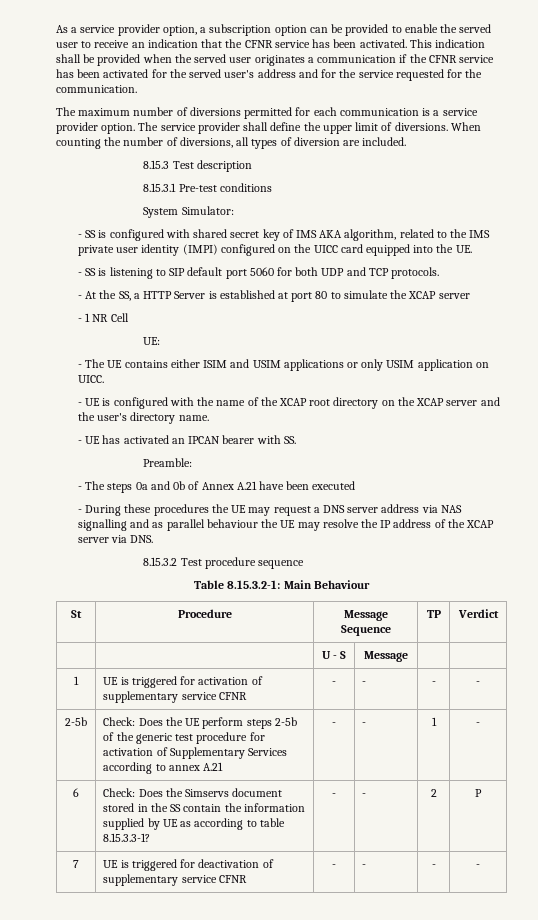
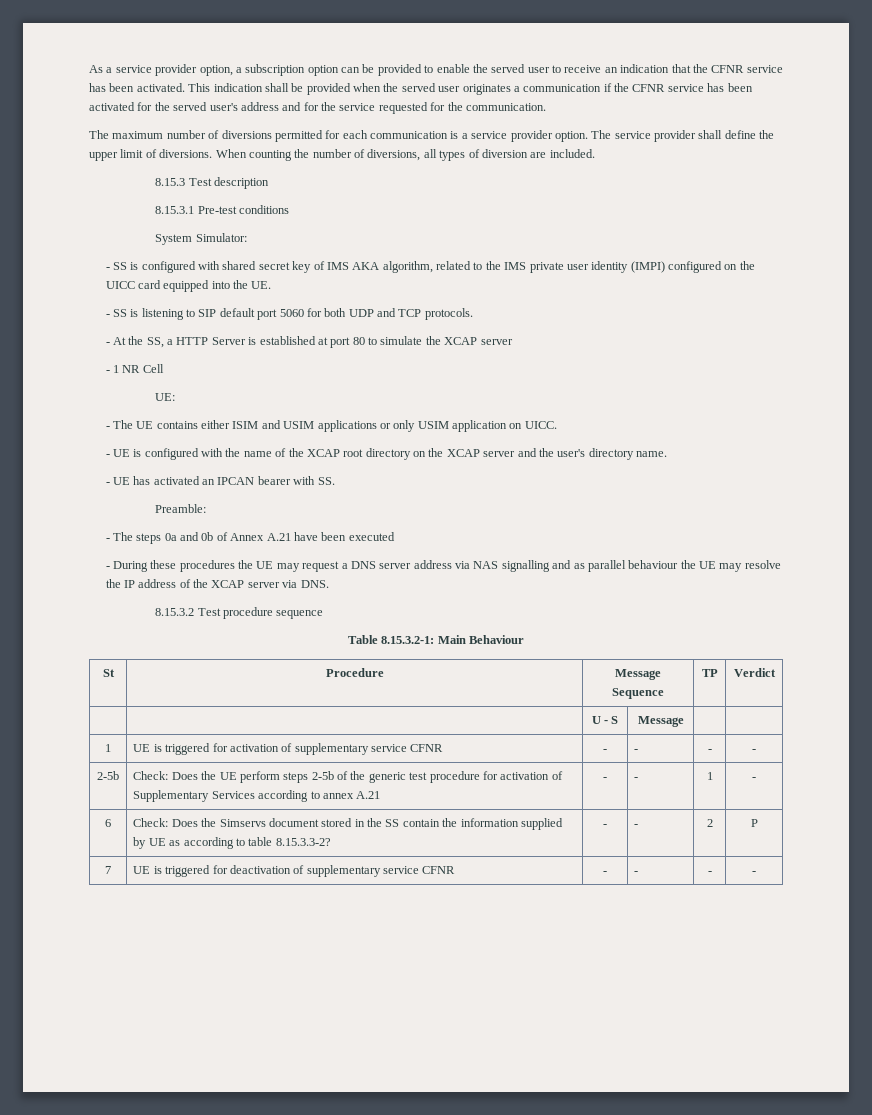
- 6 | Check: Does the Simservs document stored in the SS contain the information supplied by UE as according to table 8.15.3.3-1? | - | - | 2 | P
+ 6 | Check: Does the Simservs document stored in the SS contain the information supplied by UE as according to table 8.15.3.3-2? | - | - | 2 | P

